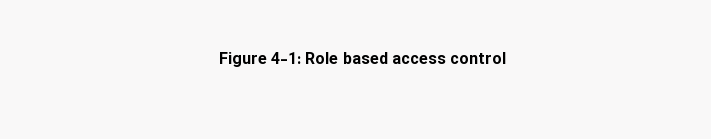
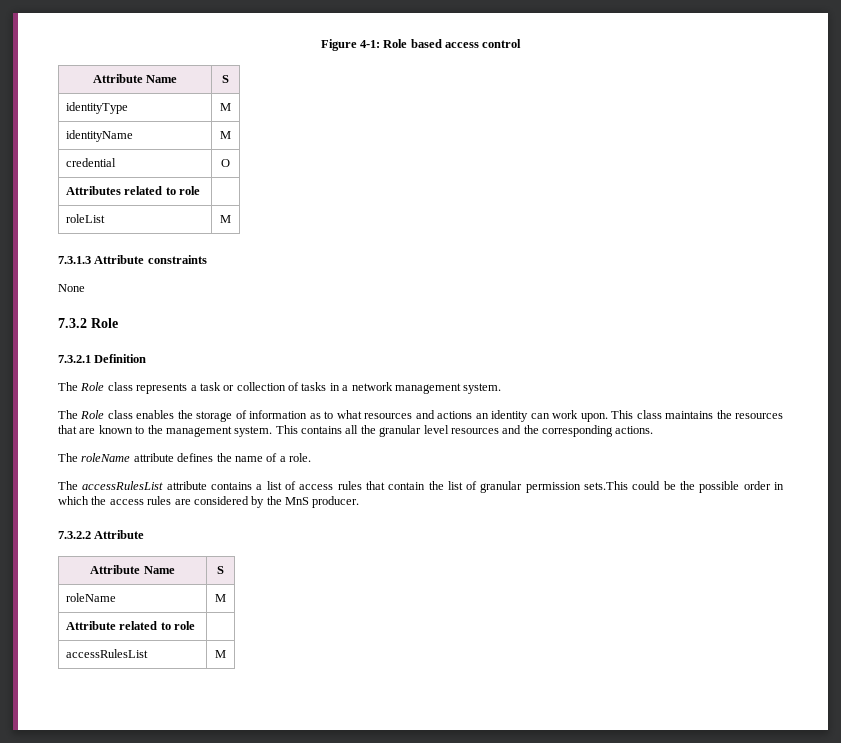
  Figure 4-1: Role based access control
+ Attribute Name | S
+ identityType | M
+ identityName | M
+ credential | O
+ Attributes related to role |
+ roleList | M
+ 7.3.1.3 Attribute constraints
+ None
+ 7.3.2 Role
+ 7.3.2.1 Definition
+ The Role class represents a task or collection of tasks in a network management system.
+ The Role class enables the storage of information as to what resources and actions an identity can work upon. This class maintains the resources that are known to the management system. This contains all the granular level resources and the corresponding actions.
+ The roleName attribute defines the name of a role.
+ The accessRulesList attribute contains a list of access rules that contain the list of granular permission sets.This could be the possible order in which the access rules are considered by the MnS producer.
+ 7.3.2.2 Attribute
+ Attribute Name | S
+ roleName | M
+ Attribute related to role |
+ accessRulesList | M

